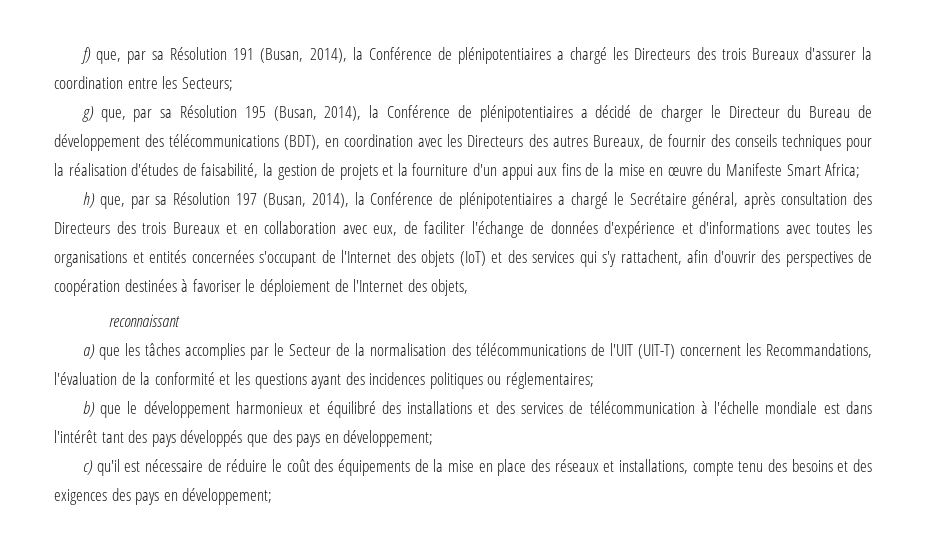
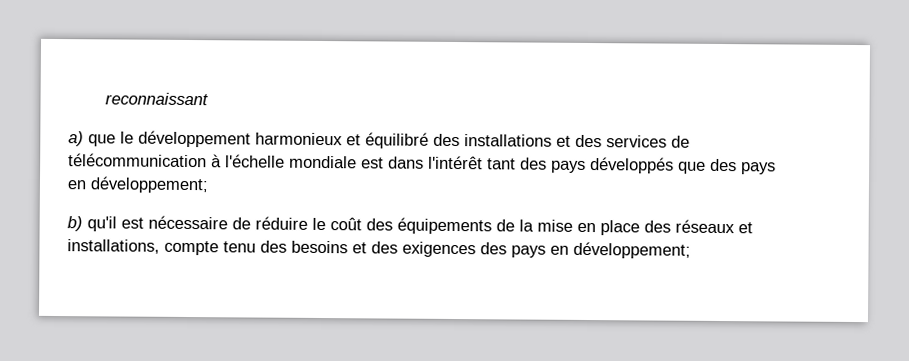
- f) que, par sa Résolution 191 (Busan, 2014), la Conférence de plénipotentiaires a chargé les Directeurs des trois Bureaux d'assurer la coordination entre les Secteurs;
- g) que, par sa Résolution 195 (Busan, 2014), la Conférence de plénipotentiaires a décidé de charger le Directeur du Bureau de développement des télécommunications (BDT), en coordination avec les Directeurs des autres Bureaux, de fournir des conseils techniques pour la réalisation d'études de faisabilité, la gestion de projets et la fourniture d'un appui aux fins de la mise en œuvre du Manifeste Smart Africa;
- h) que, par sa Résolution 197 (Busan, 2014), la Conférence de plénipotentiaires a chargé le Secrétaire général, après consultation des Directeurs des trois Bureaux et en collaboration avec eux, de faciliter l'échange de données d'expérience et d'informations avec toutes les organisations et entités concernées s'occupant de l'Internet des objets (IoT) et des services qui s'y rattachent, afin d'ouvrir des perspectives de coopération destinées à favoriser le déploiement de l'Internet des objets,
  reconnaissant
- a) que les tâches accomplies par le Secteur de la normalisation des télécommunications de l'UIT (UIT-T) concernent les Recommandations, l'évaluation de la conformité et les questions ayant des incidences politiques ou réglementaires;
- b) que le développement harmonieux et équilibré des installations et des services de télécommunication à l'échelle mondiale est dans l'intérêt tant des pays développés que des pays en développement;
+ a) que le développement harmonieux et équilibré des installations et des services de télécommunication à l'échelle mondiale est dans l'intérêt tant des pays développés que des pays en développement;
- c) qu'il est nécessaire de réduire le coût des équipements de la mise en place des réseaux et installations, compte tenu des besoins et des exigences des pays en développement;
+ b) qu'il est nécessaire de réduire le coût des équipements de la mise en place des réseaux et installations, compte tenu des besoins et des exigences des pays en développement;

